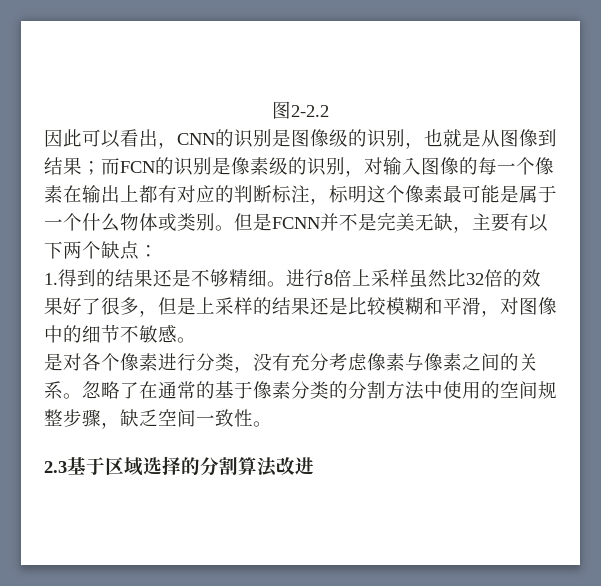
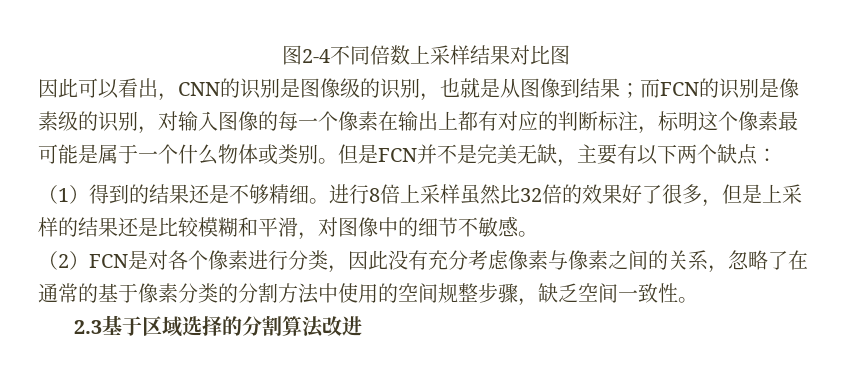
- 图2-2.2
+ 图2-4不同倍数上采样结果对比图
- 但是FCNN并不是完美无缺，主要有以下两个缺点：
+ 但是FCN并不是完美无缺，主要有以下两个缺点：
- 1.得到的结果还是不够精细。
+ （1）得到的结果还是不够精细。
- 是对各个像素进行分类，没有充分考虑像素与像素之间的关系。忽略了在通常的基于像素分类的分割方法中使用的空间规整步骤，缺乏空间一致性。
+ （2）FCN是对各个像素进行分类，因此没有充分考虑像素与像素之间的关系，忽略了在通常的基于像素分类的分割方法中使用的空间规整步骤，缺乏空间一致性。

